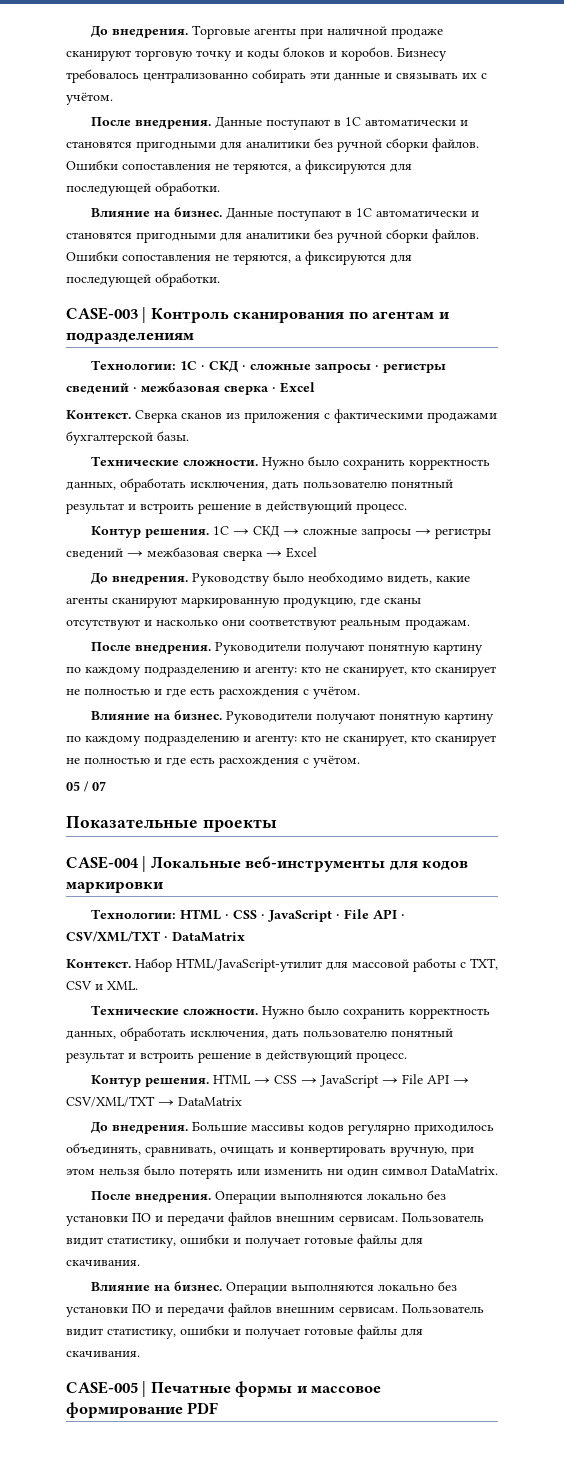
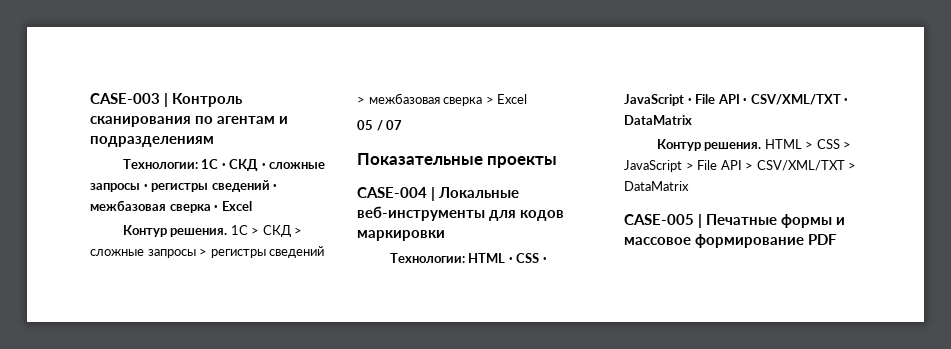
- До внедрения. Торговые агенты при наличной продаже сканируют торговую точку и коды блоков и коробов. Бизнесу требовалось централизованно собирать эти данные и связывать их с учётом.
- После внедрения. Данные поступают в 1С автоматически и становятся пригодными для аналитики без ручной сборки файлов. Ошибки сопоставления не теряются, а фиксируются для последующей обработки.
- Влияние на бизнес. Данные поступают в 1С автоматически и становятся пригодными для аналитики без ручной сборки файлов. Ошибки сопоставления не теряются, а фиксируются для последующей обработки.
- Контекст. Сверка сканов из приложения с фактическими продажами бухгалтерской базы.
- Технические сложности. Нужно было сохранить корректность данных, обработать исключения, дать пользователю понятный результат и встроить решение в действующий процесс.
- 1С → СКД → сложные запросы → регистры сведений → межбазовая сверка → Excel
- До внедрения. Руководству было необходимо видеть, какие агенты сканируют маркированную продукцию, где сканы отсутствуют и насколько они соответствуют реальным продажам.
- После внедрения. Руководители получают понятную картину по каждому подразделению и агенту: кто не сканирует, кто сканирует не полностью и где есть расхождения с учётом.
- Влияние на бизнес. Руководители получают понятную картину по каждому подразделению и агенту: кто не сканирует, кто сканирует не полностью и где есть расхождения с учётом.
+ 1С > СКД > сложные запросы > регистры сведений > межбазовая сверка > Excel
- Контекст. Набор HTML/JavaScript-утилит для массовой работы с TXT, CSV и XML.
- Технические сложности. Нужно было сохранить корректность данных, обработать исключения, дать пользователю понятный результат и встроить решение в действующий процесс.
- Контур решения. HTML → CSS → JavaScript → File API → CSV/XML/TXT → DataMatrix
- До внедрения. Большие массивы кодов регулярно приходилось объединять, сравнивать, очищать и конвертировать вручную, при этом нельзя было потерять или изменить ни один символ DataMatrix.
- После внедрения. Операции выполняются локально без установки ПО и передачи файлов внешним сервисам. Пользователь видит статистику, ошибки и получает готовые файлы для скачивания.
- Влияние на бизнес. Операции выполняются локально без установки ПО и передачи файлов внешним сервисам. Пользователь видит статистику, ошибки и получает готовые файлы для скачивания.
+ Контур решения. HTML > CSS > JavaScript > File API > CSV/XML/TXT > DataMatrix

